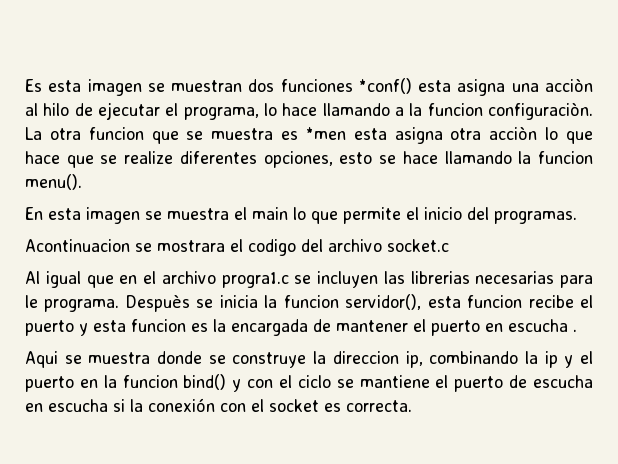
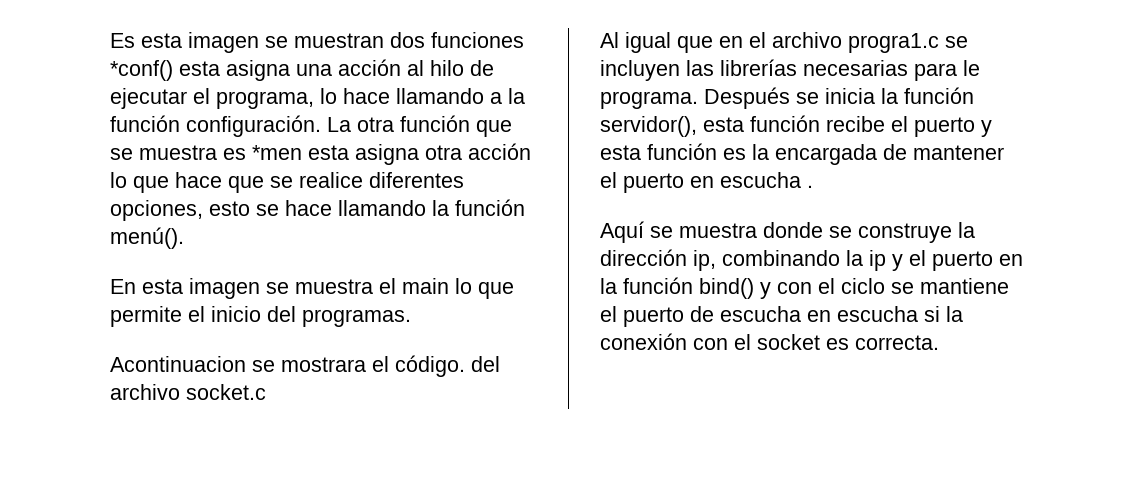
- Es esta imagen se muestran dos funciones *conf() esta asigna una acciòn al hilo de ejecutar el programa, lo hace llamando a la funcion configuraciòn.
+ Es esta imagen se muestran dos funciones *conf() esta asigna una acción al hilo de ejecutar el programa, lo hace llamando a la función configuración.
- La otra funcion que se muestra es *men esta asigna otra acciòn lo que hace que se realize diferentes opciones, esto se hace llamando la funcion menu().
+ La otra función que se muestra es *men esta asigna otra acción lo que hace que se realice diferentes opciones, esto se hace llamando la función menú().
- Acontinuacion se mostrara el codigo del archivo socket.c
+ Acontinuacion se mostrara el código. del archivo socket.c
- Al igual que en el archivo progra1.c se incluyen las librerias necesarias para le programa.
+ Al igual que en el archivo progra1.c se incluyen las librerías necesarias para le programa.
- Despuès se inicia la funcion servidor(), esta funcion recibe el puerto y esta funcion es la encargada de mantener el puerto en escucha .
+ Después se inicia la función servidor(), esta función recibe el puerto y esta función es la encargada de mantener el puerto en escucha .
- Aqui se muestra donde se construye la direccion ip, combinando la ip y el puerto en la funcion bind() y con el ciclo se mantiene el puerto de escucha en escucha si la conexión con el socket es correcta.
+ Aquí se muestra donde se construye la dirección ip, combinando la ip y el puerto en la función bind() y con el ciclo se mantiene el puerto de escucha en escucha si la conexión con el socket es correcta.

